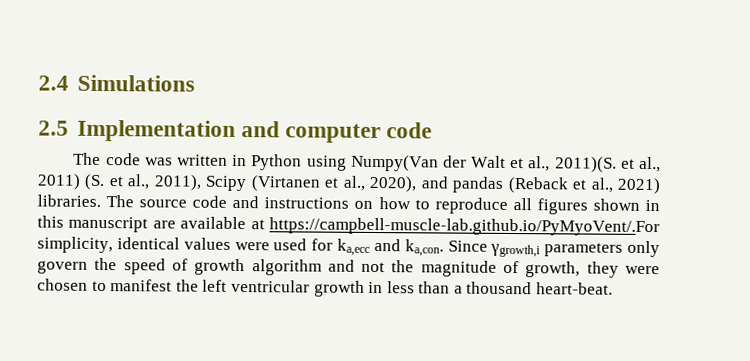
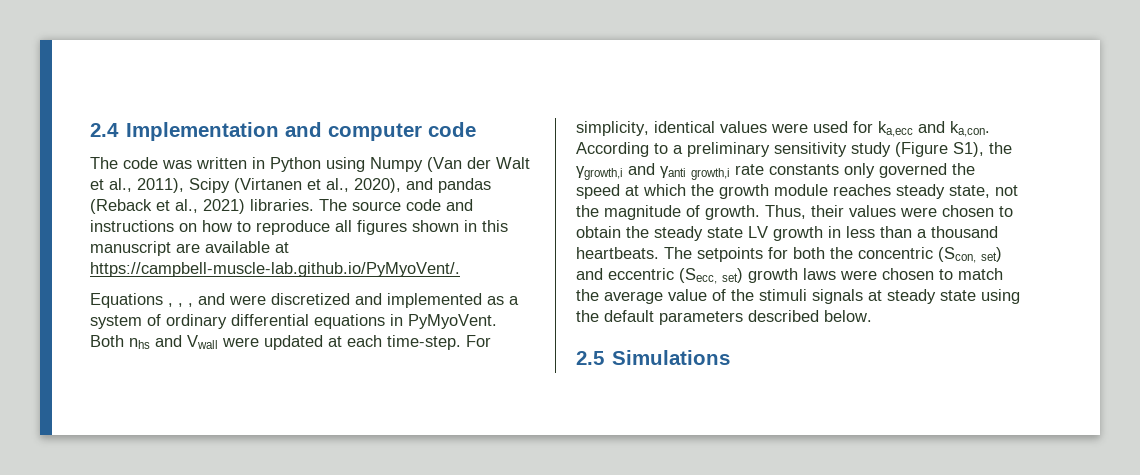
- 2.4 Simulations
- 2.5 Implementation and computer code
+ 2.4 Implementation and computer code
- The code was written in Python using Numpy(Van der Walt et al., 2011)(S. et al., 2011) (S. et al., 2011), Scipy (Virtanen et al., 2020), and pandas (Reback et al., 2021) libraries.
+ The code was written in Python using Numpy (Van der Walt et al., 2011), Scipy (Virtanen et al., 2020), and pandas (Reback et al., 2021) libraries.
- The source code and instructions on how to reproduce all figures shown in this manuscript are available at https://campbell-muscle-lab.github.io/PyMyoVent/.For simplicity, identical values were used for ka,ecc and ka,con.
+ The source code and instructions on how to reproduce all figures shown in this manuscript are available at https://campbell-muscle-lab.github.io/PyMyoVent/.
+ Equations , , , and were discretized and implemented as a system of ordinary differential equations in PyMyoVent. Both nhs and Vwall were updated at each time-step. For simplicity, identical values were used for ka,ecc and ka,con.
- Since γgrowth,i parameters only govern the speed of growth algorithm and not the magnitude of growth, they were chosen to manifest the left ventricular growth in less than a thousand heart-beat.
+ According to a preliminary sensitivity study (Figure S1), the γgrowth,i and γanti growth,i rate constants only governed the speed at which the growth module reaches steady state, not the magnitude of growth. Thus, their values were chosen to obtain the steady state LV growth in less than a thousand heartbeats. The setpoints for both the concentric (Scon, set) and eccentric (Secc, set) growth laws were chosen to match the average value of the stimuli signals at steady state using the default parameters described below.
+ 2.5 Simulations

